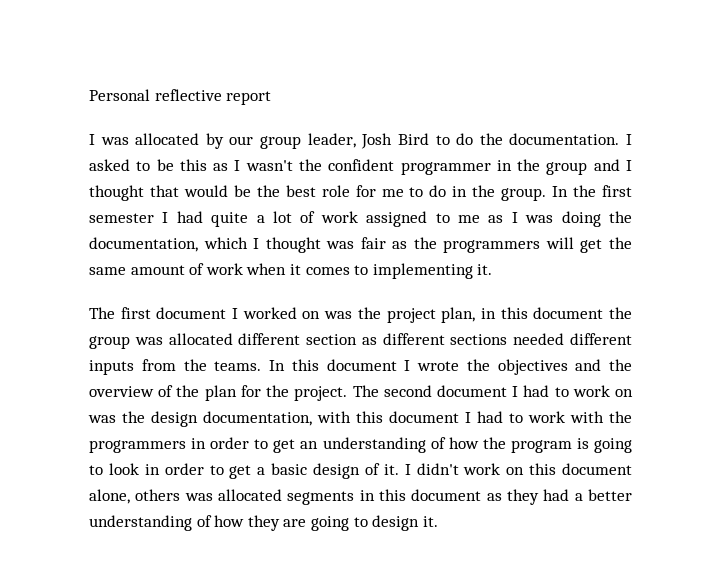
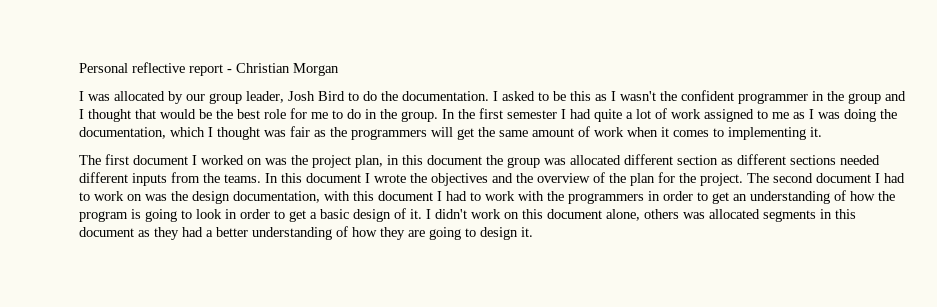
- Personal reflective report
+ Personal reflective report - Christian Morgan

